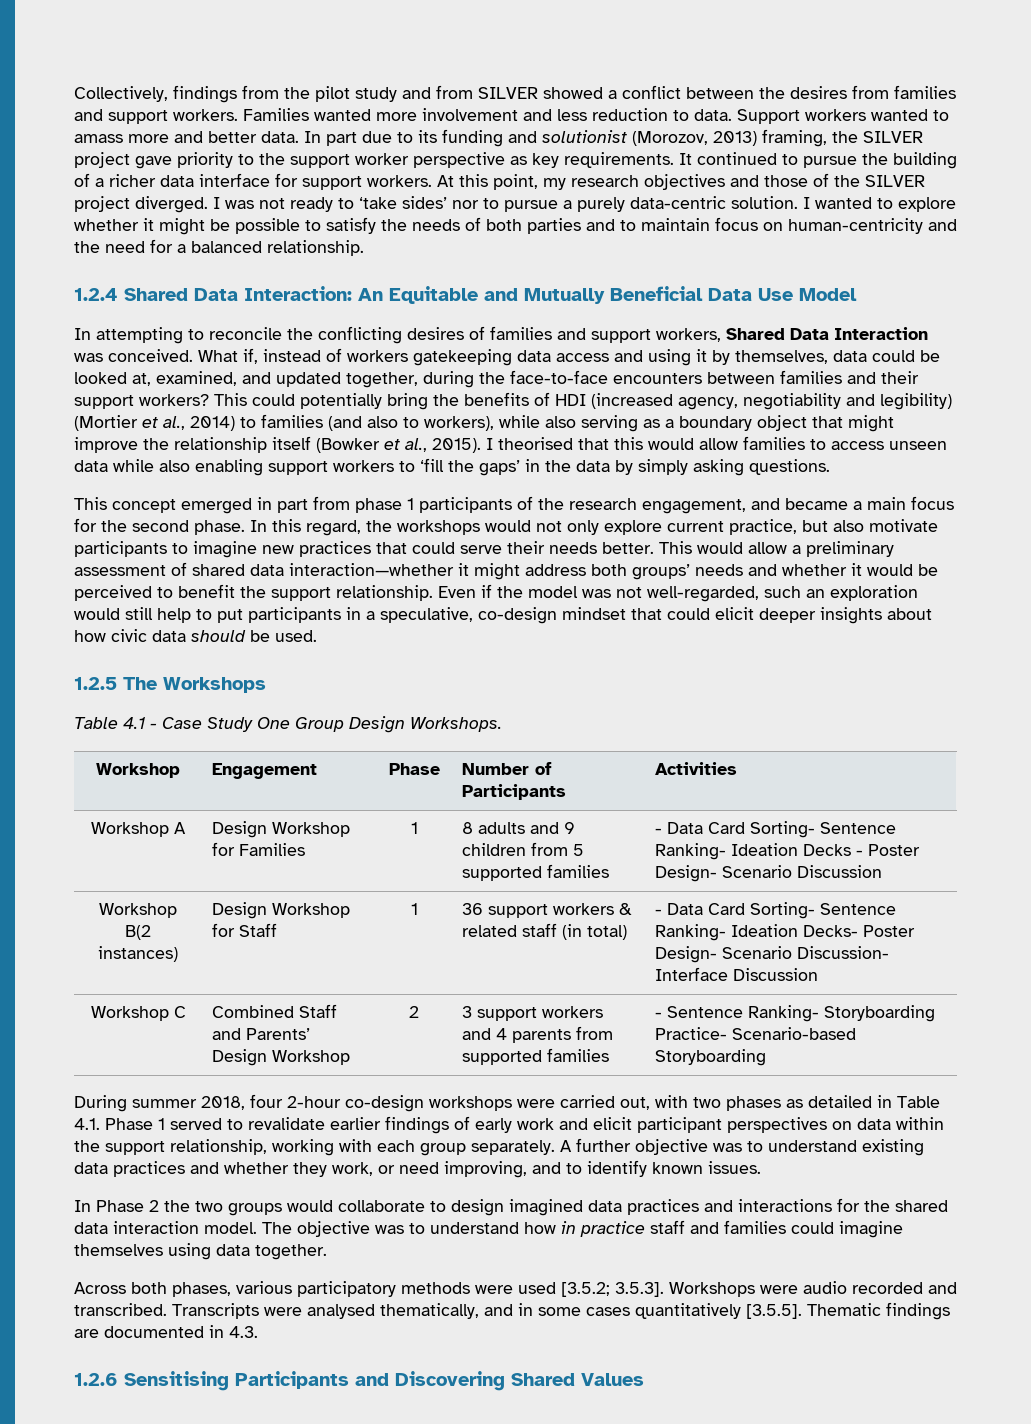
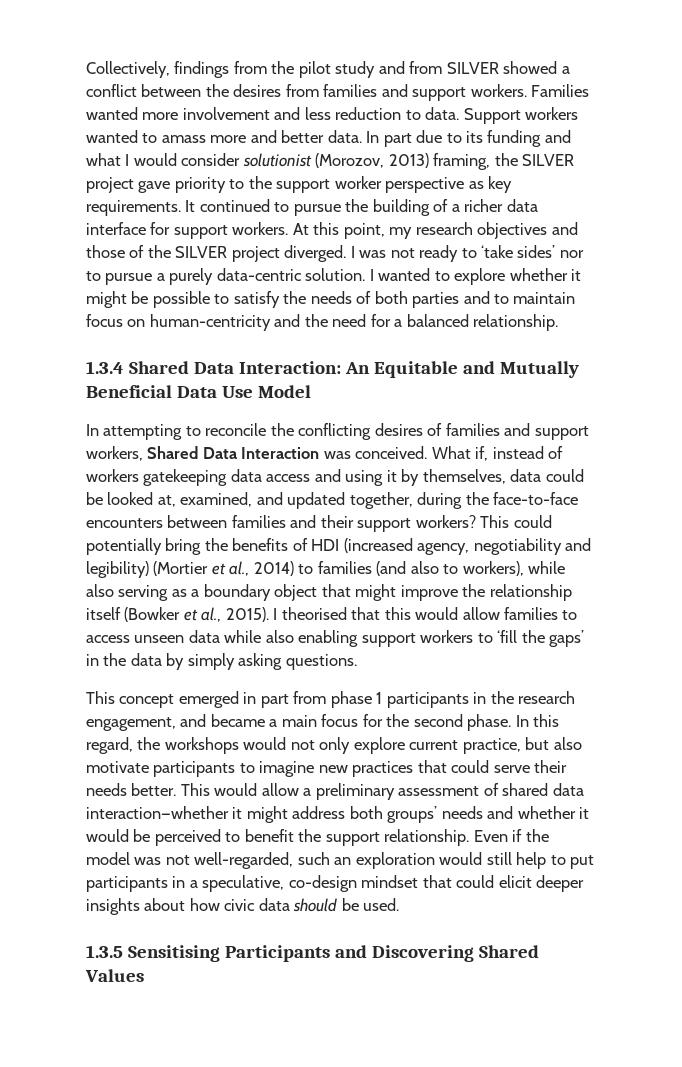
- In part due to its funding and solutionist (Morozov, 2013) framing, the SILVER project gave priority to the support worker perspective as key requirements.
+ In part due to its funding and what I would consider solutionist (Morozov, 2013) framing, the SILVER project gave priority to the support worker perspective as key requirements.
- 1.2.4 Shared Data Interaction: An Equitable and Mutually Beneficial Data Use Model
+ 1.3.4 Shared Data Interaction: An Equitable and Mutually Beneficial Data Use Model
- This concept emerged in part from phase 1 participants of the research engagement, and became a main focus for the second phase.
+ This concept emerged in part from phase 1 participants in the research engagement, and became a main focus for the second phase.
- 1.2.5 The Workshops
- Table 4.1 - Case Study One Group Design Workshops.
- Workshop | Engagement | Phase | Number of Participants | Activities
- Workshop A | Design Workshop for Families | 1 | 8 adults and 9 children from 5 supported families | - Data Card Sorting- Sentence Ranking- Ideation Decks - Poster Design- Scenario Discussion
- Workshop B(2 instances) | Design Workshop for Staff | 1 | 36 support workers & related staff (in total) | - Data Card Sorting- Sentence Ranking- Ideation Decks- Poster Design- Scenario Discussion- Interface Discussion
- Workshop C | Combined Staff and Parents’ Design Workshop | 2 | 3 support workers and 4 parents from supported families | - Sentence Ranking- Storyboarding Practice- Scenario-based Storyboarding
- During summer 2018, four 2-hour co-design workshops were carried out, with two phases as detailed in Table 4.1. Phase 1 served to revalidate earlier findings of early work and elicit participant perspectives on data within the support relationship, working with each group separately. A further objective was to understand existing data practices and whether they work, or need improving, and to identify known issues.
- In Phase 2 the two groups would collaborate to design imagined data practices and interactions for the shared data interaction model. The objective was to understand how in practice staff and families could imagine themselves using data together.
- Across both phases, various participatory methods were used [3.5.2; 3.5.3]. Workshops were audio recorded and transcribed. Transcripts were analysed thematically, and in some cases quantitatively [3.5.5]. Thematic findings are documented in 4.3.
- 1.2.6 Sensitising Participants and Discovering Shared Values
+ 1.3.5 Sensitising Participants and Discovering Shared Values

